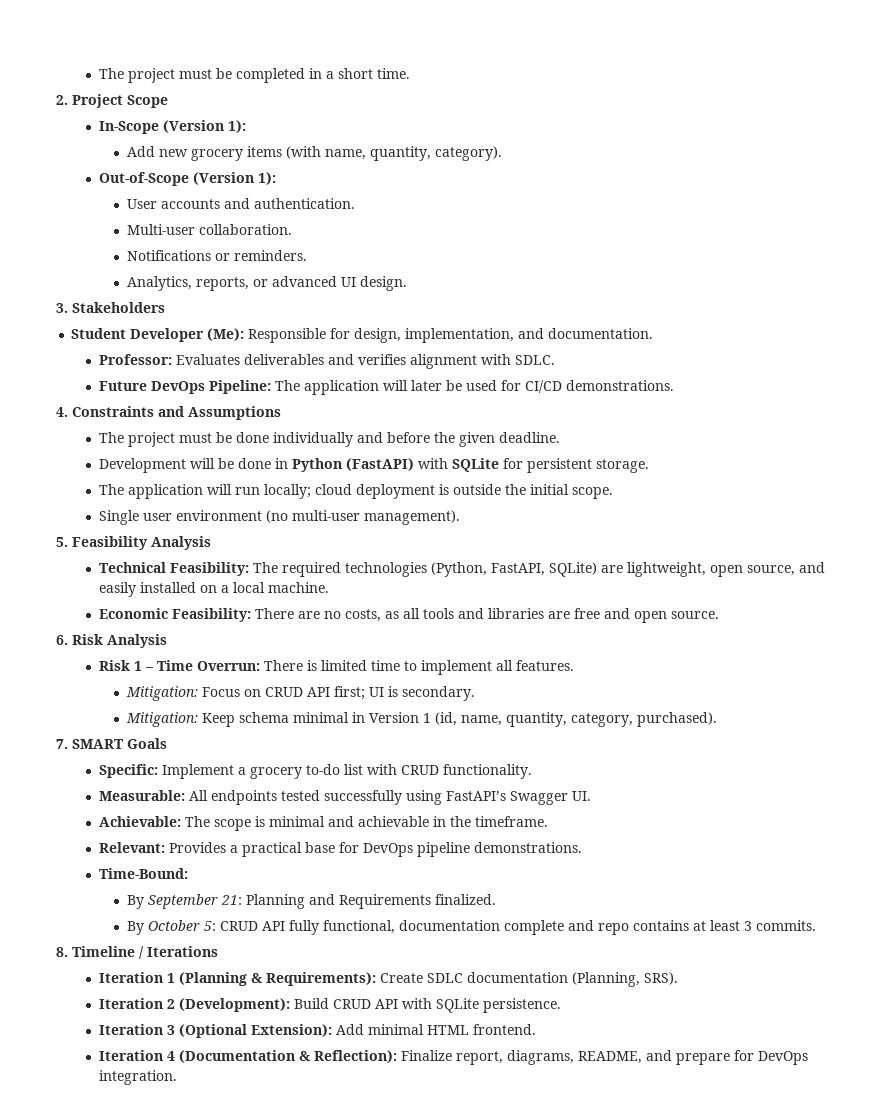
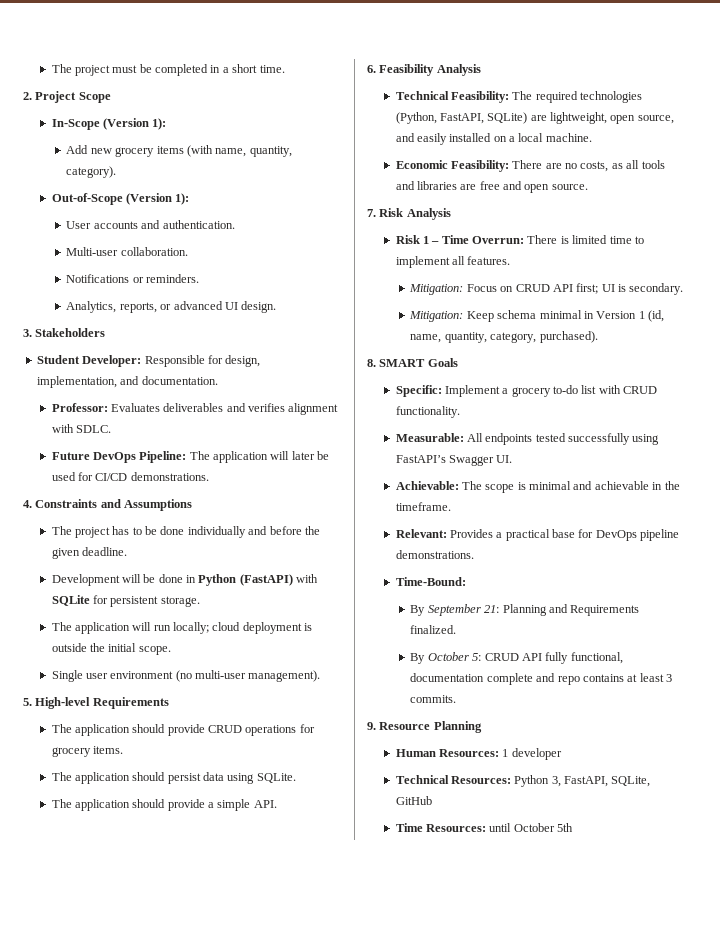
- Student Developer (Me): Responsible for design, implementation, and documentation.
+ Student Developer: Responsible for design, implementation, and documentation.
- The project must be done individually and before the given deadline.
+ The project has to be done individually and before the given deadline.
- 5. Feasibility Analysis
+ 5. High-level Requirements
+ The application should provide CRUD operations for grocery items.
+ The application should persist data using SQLite.
+ The application should provide a simple API.
+ 6. Feasibility Analysis
- 6. Risk Analysis
+ 7. Risk Analysis
- 7. SMART Goals
+ 8. SMART Goals
- 8. Timeline / Iterations
- Iteration 1 (Planning & Requirements): Create SDLC documentation (Planning, SRS).
- Iteration 2 (Development): Build CRUD API with SQLite persistence.
- Iteration 3 (Optional Extension): Add minimal HTML frontend.
- Iteration 4 (Documentation & Reflection): Finalize report, diagrams, README, and prepare for DevOps integration.
+ 9. Resource Planning
+ Human Resources: 1 developer
+ Technical Resources: Python 3, FastAPI, SQLite, GitHub
+ Time Resources: until October 5th

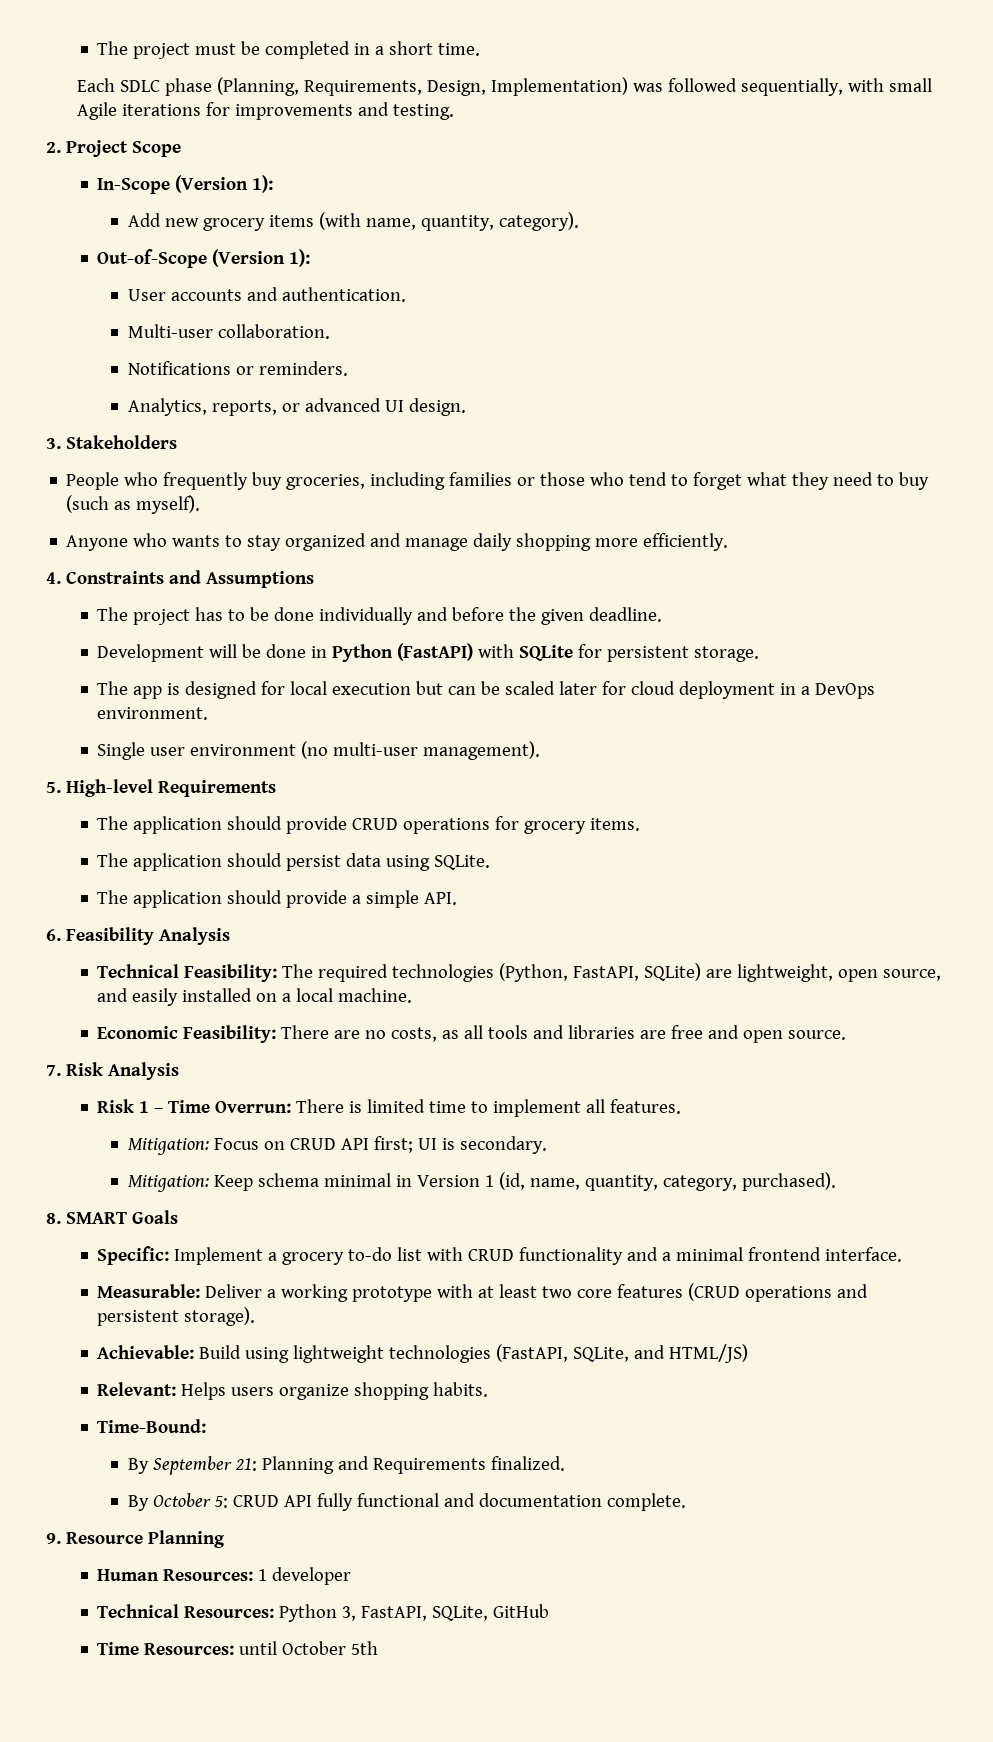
+ Each SDLC phase (Planning, Requirements, Design, Implementation) was followed sequentially, with small Agile iterations for improvements and testing.
- Student Developer: Responsible for design, implementation, and documentation.
- Professor: Evaluates deliverables and verifies alignment with SDLC.
- Future DevOps Pipeline: The application will later be used for CI/CD demonstrations.
+ People who frequently buy groceries, including families or those who tend to forget what they need to buy (such as myself).
+ Anyone who wants to stay organized and manage daily shopping more efficiently.
- The application will run locally; cloud deployment is outside the initial scope.
+ The app is designed for local execution but can be scaled later for cloud deployment in a DevOps environment.
- Specific: Implement a grocery to-do list with CRUD functionality.
- Measurable: All endpoints tested successfully using FastAPI’s Swagger UI.
- Achievable: The scope is minimal and achievable in the timeframe.
- Relevant: Provides a practical base for DevOps pipeline demonstrations.
+ Specific: Implement a grocery to-do list with CRUD functionality and a minimal frontend interface.
+ Measurable: Deliver a working prototype with at least two core features (CRUD operations and persistent storage).
+ Achievable: Build using lightweight technologies (FastAPI, SQLite, and HTML/JS)
+ Relevant: Helps users organize shopping habits.
- By October 5: CRUD API fully functional, documentation complete and repo contains at least 3 commits.
+ By October 5: CRUD API fully functional and documentation complete.

